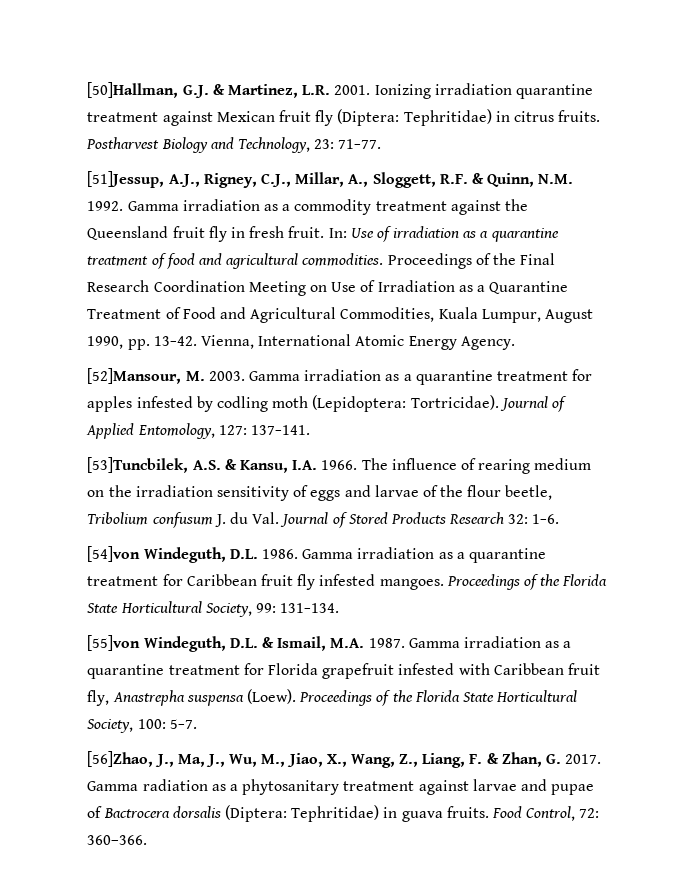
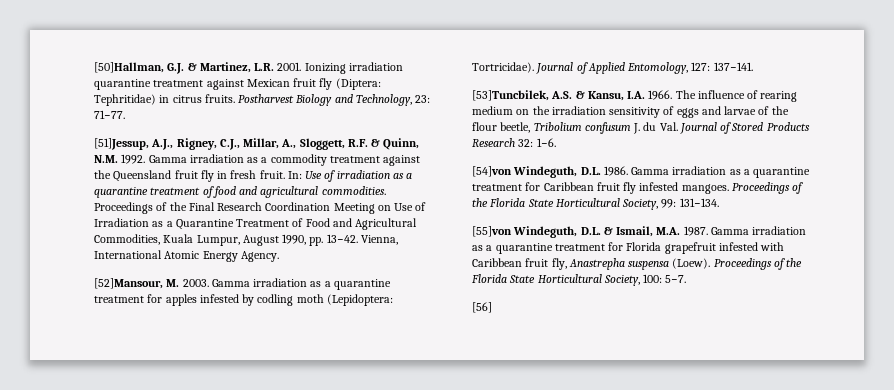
- [56]Zhao, J., Ma, J., Wu, M., Jiao, X., Wang, Z., Liang, F. & Zhan, G. 2017. Gamma radiation as a phytosanitary treatment against larvae and pupae of Bactrocera dorsalis (Diptera: Tephritidae) in guava fruits. Food Control, 72: 360–366.
+ [56]

